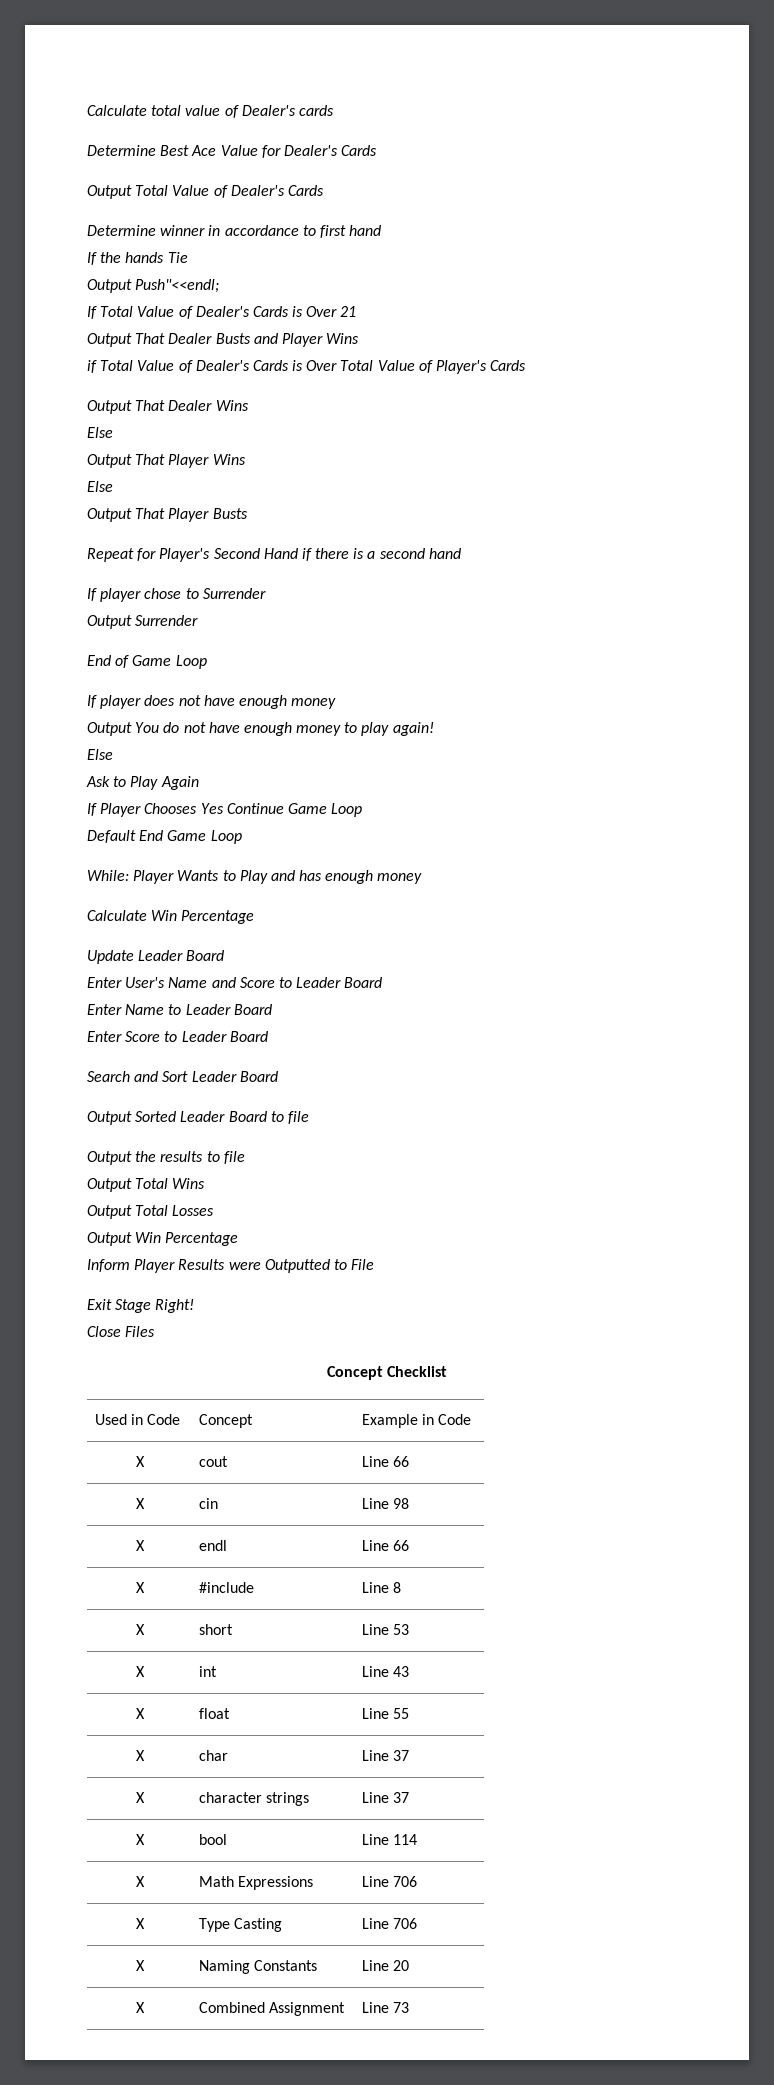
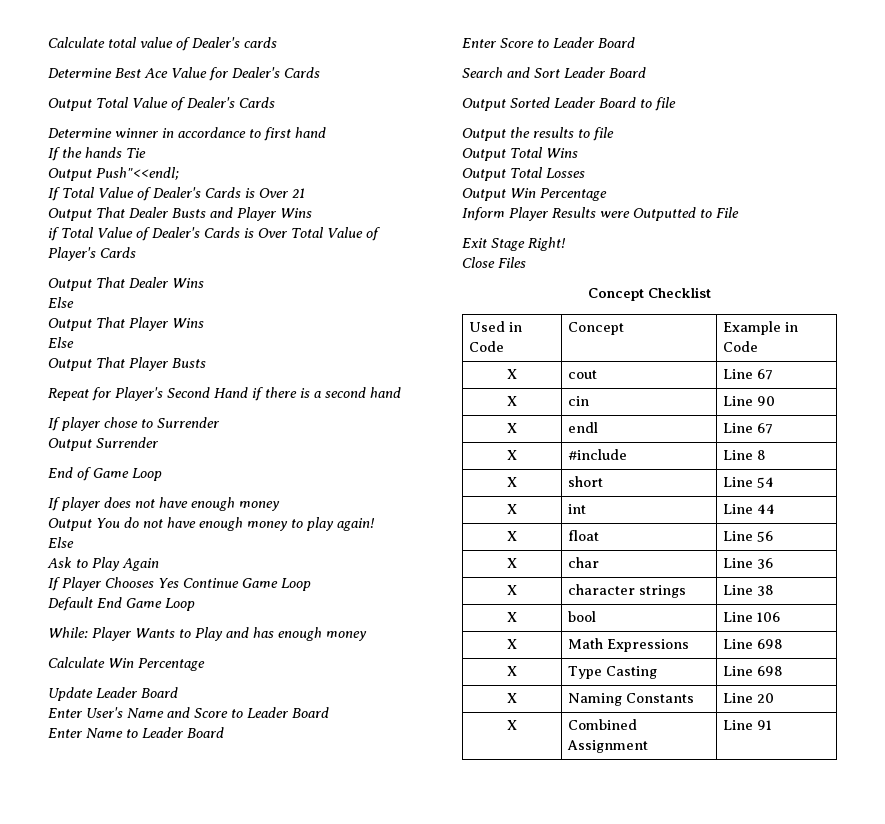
- X | cout | Line 66
+ X | cout | Line 67
- X | cin | Line 98
+ X | cin | Line 90
- X | endl | Line 66
+ X | endl | Line 67
- X | short | Line 53
+ X | short | Line 54
- X | int | Line 43
+ X | int | Line 44
- X | float | Line 55
+ X | float | Line 56
- X | char | Line 37
+ X | char | Line 36
- X | character strings | Line 37
+ X | character strings | Line 38
- X | bool | Line 114
+ X | bool | Line 106
- X | Math Expressions | Line 706
+ X | Math Expressions | Line 698
- X | Type Casting | Line 706
+ X | Type Casting | Line 698
- X | Combined Assignment | Line 73
+ X | Combined Assignment | Line 91

